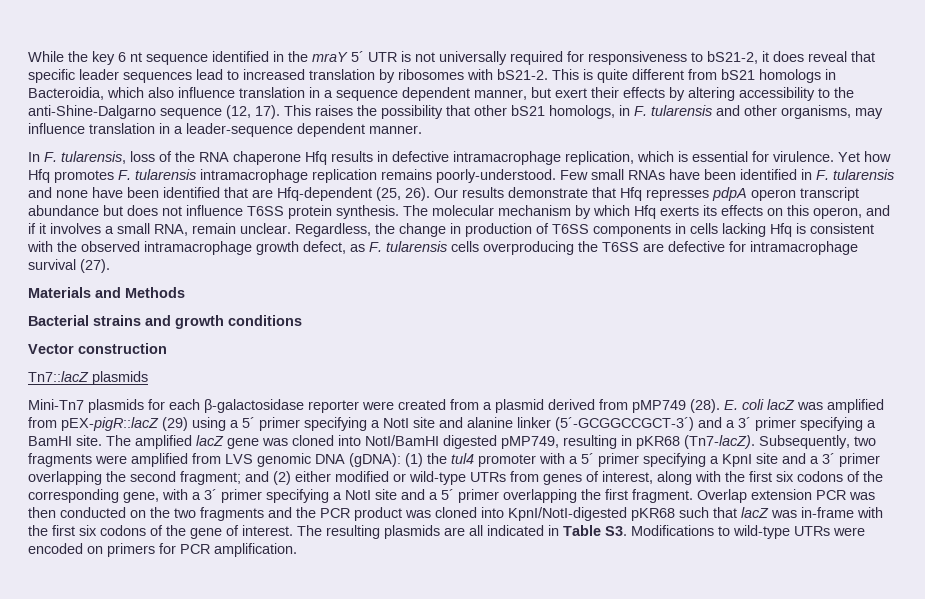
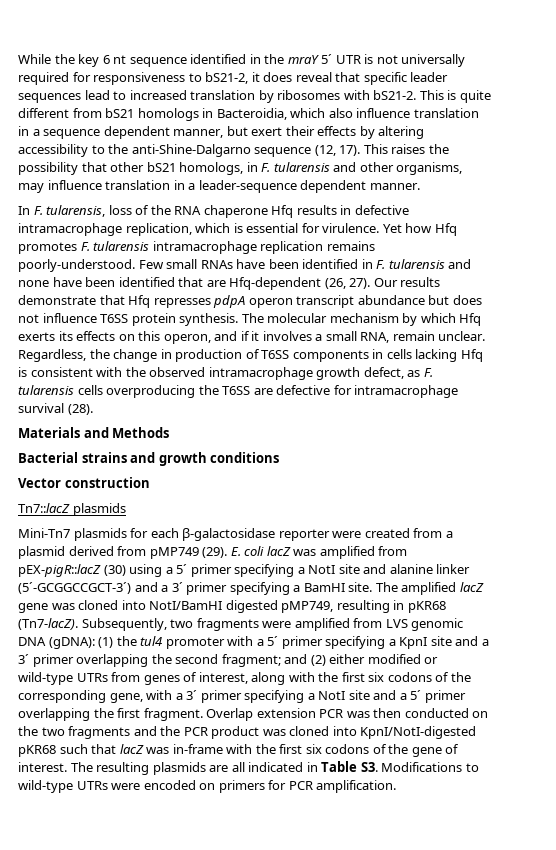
- Few small RNAs have been identified in F. tularensis and none have been identified that are Hfq-dependent (25, 26).
+ Few small RNAs have been identified in F. tularensis and none have been identified that are Hfq-dependent (26, 27).
- Regardless, the change in production of T6SS components in cells lacking Hfq is consistent with the observed intramacrophage growth defect, as F. tularensis cells overproducing the T6SS are defective for intramacrophage survival (27).
+ Regardless, the change in production of T6SS components in cells lacking Hfq is consistent with the observed intramacrophage growth defect, as F. tularensis cells overproducing the T6SS are defective for intramacrophage survival (28).
- Mini-Tn7 plasmids for each β-galactosidase reporter were created from a plasmid derived from pMP749 (28).
+ Mini-Tn7 plasmids for each β-galactosidase reporter were created from a plasmid derived from pMP749 (29).
- E. coli lacZ was amplified from pEX-pigR::lacZ (29) using a 5´ primer specifying a NotI site and alanine linker (5´-GCGGCCGCT-3´) and a 3´ primer specifying a BamHI site.
+ E. coli lacZ was amplified from pEX-pigR::lacZ (30) using a 5´ primer specifying a NotI site and alanine linker (5´-GCGGCCGCT-3´) and a 3´ primer specifying a BamHI site.

